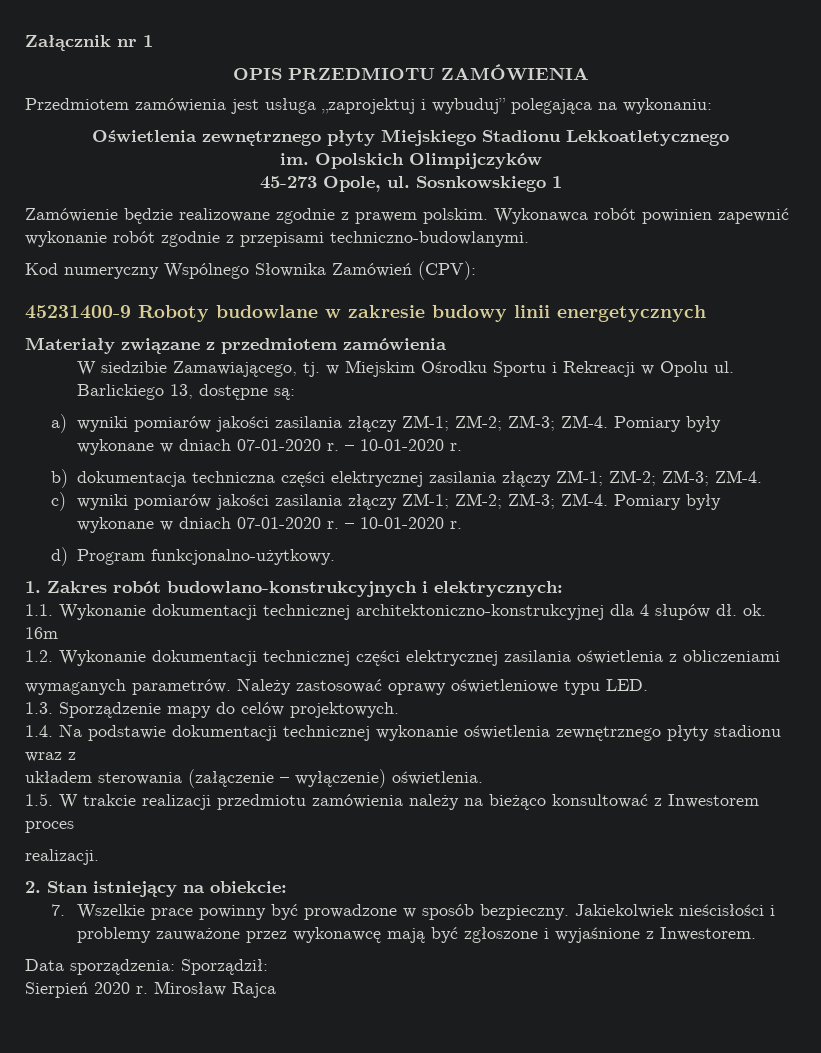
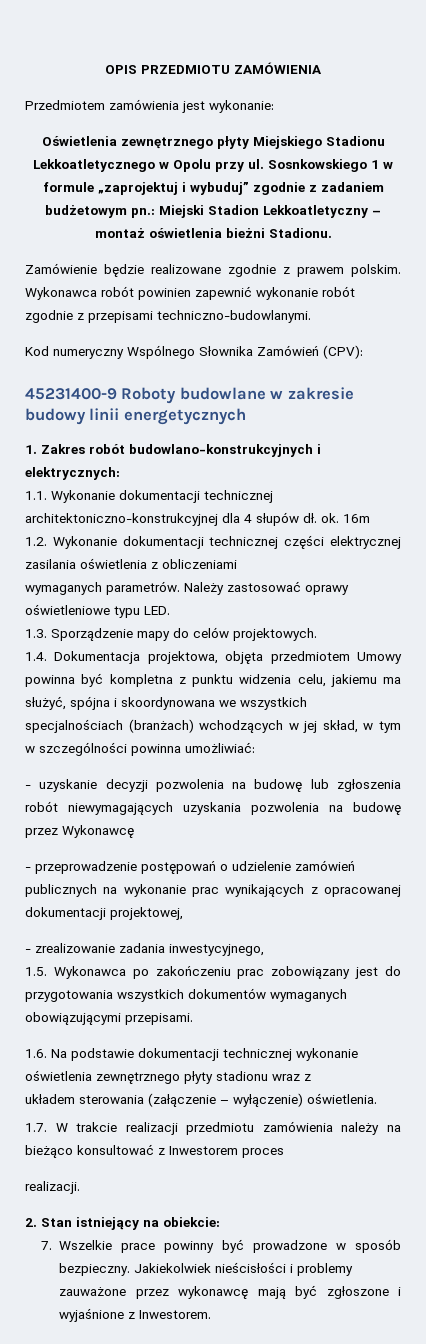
- Załącznik nr 1
- Przedmiotem zamówienia jest usługa „zaprojektuj i wybuduj” polegająca na wykonaniu:
+ Przedmiotem zamówienia jest wykonanie:
- Oświetlenia zewnętrznego płyty Miejskiego Stadionu Lekkoatletycznego
- im. Opolskich Olimpijczyków
- 45-273 Opole, ul. Sosnkowskiego 1
+ Oświetlenia zewnętrznego płyty Miejskiego Stadionu Lekkoatletycznego w Opolu przy ul. Sosnkowskiego 1 w formule „zaprojektuj i wybuduj” zgodnie z zadaniem budżetowym pn.: Miejski Stadion Lekkoatletyczny – montaż oświetlenia bieżni Stadionu.
- Materiały związane z przedmiotem zamówienia
- W siedzibie Zamawiającego, tj. w Miejskim Ośrodku Sportu i Rekreacji w Opolu ul. Barlickiego 13, dostępne są:
- a) wyniki pomiarów jakości zasilania złączy ZM-1; ZM-2; ZM-3; ZM-4. Pomiary były wykonane w dniach 07-01-2020 r. – 10-01-2020 r.
- b) dokumentacja techniczna części elektrycznej zasilania złączy ZM-1; ZM-2; ZM-3; ZM-4.
- c) wyniki pomiarów jakości zasilania złączy ZM-1; ZM-2; ZM-3; ZM-4. Pomiary były wykonane w dniach 07-01-2020 r. – 10-01-2020 r.
- d) Program funkcjonalno-użytkowy.
- 1.4. Na podstawie dokumentacji technicznej wykonanie oświetlenia zewnętrznego płyty stadionu wraz z
+ 1.4. Dokumentacja projektowa, objęta przedmiotem Umowy powinna być kompletna z punktu widzenia celu, jakiemu ma służyć, spójna i skoordynowana we wszystkich specjalnościach (branżach) wchodzących w jej skład, w tym w szczególności powinna umożliwiać:
+ - uzyskanie decyzji pozwolenia na budowę lub zgłoszenia robót niewymagających uzyskania pozwolenia na budowę przez Wykonawcę
+ - przeprowadzenie postępowań o udzielenie zamówień publicznych na wykonanie prac wynikających z opracowanej dokumentacji projektowej,
+ - zrealizowanie zadania inwestycyjnego,
+ 1.5. Wykonawca po zakończeniu prac zobowiązany jest do przygotowania wszystkich dokumentów wymaganych obowiązującymi przepisami.
+ 1.6. Na podstawie dokumentacji technicznej wykonanie oświetlenia zewnętrznego płyty stadionu wraz z
- 1.5. W trakcie realizacji przedmiotu zamówienia należy na bieżąco konsultować z Inwestorem proces
+ 1.7. W trakcie realizacji przedmiotu zamówienia należy na bieżąco konsultować z Inwestorem proces
- Data sporządzenia: Sporządził:
- Sierpień 2020 r. Mirosław Rajca

